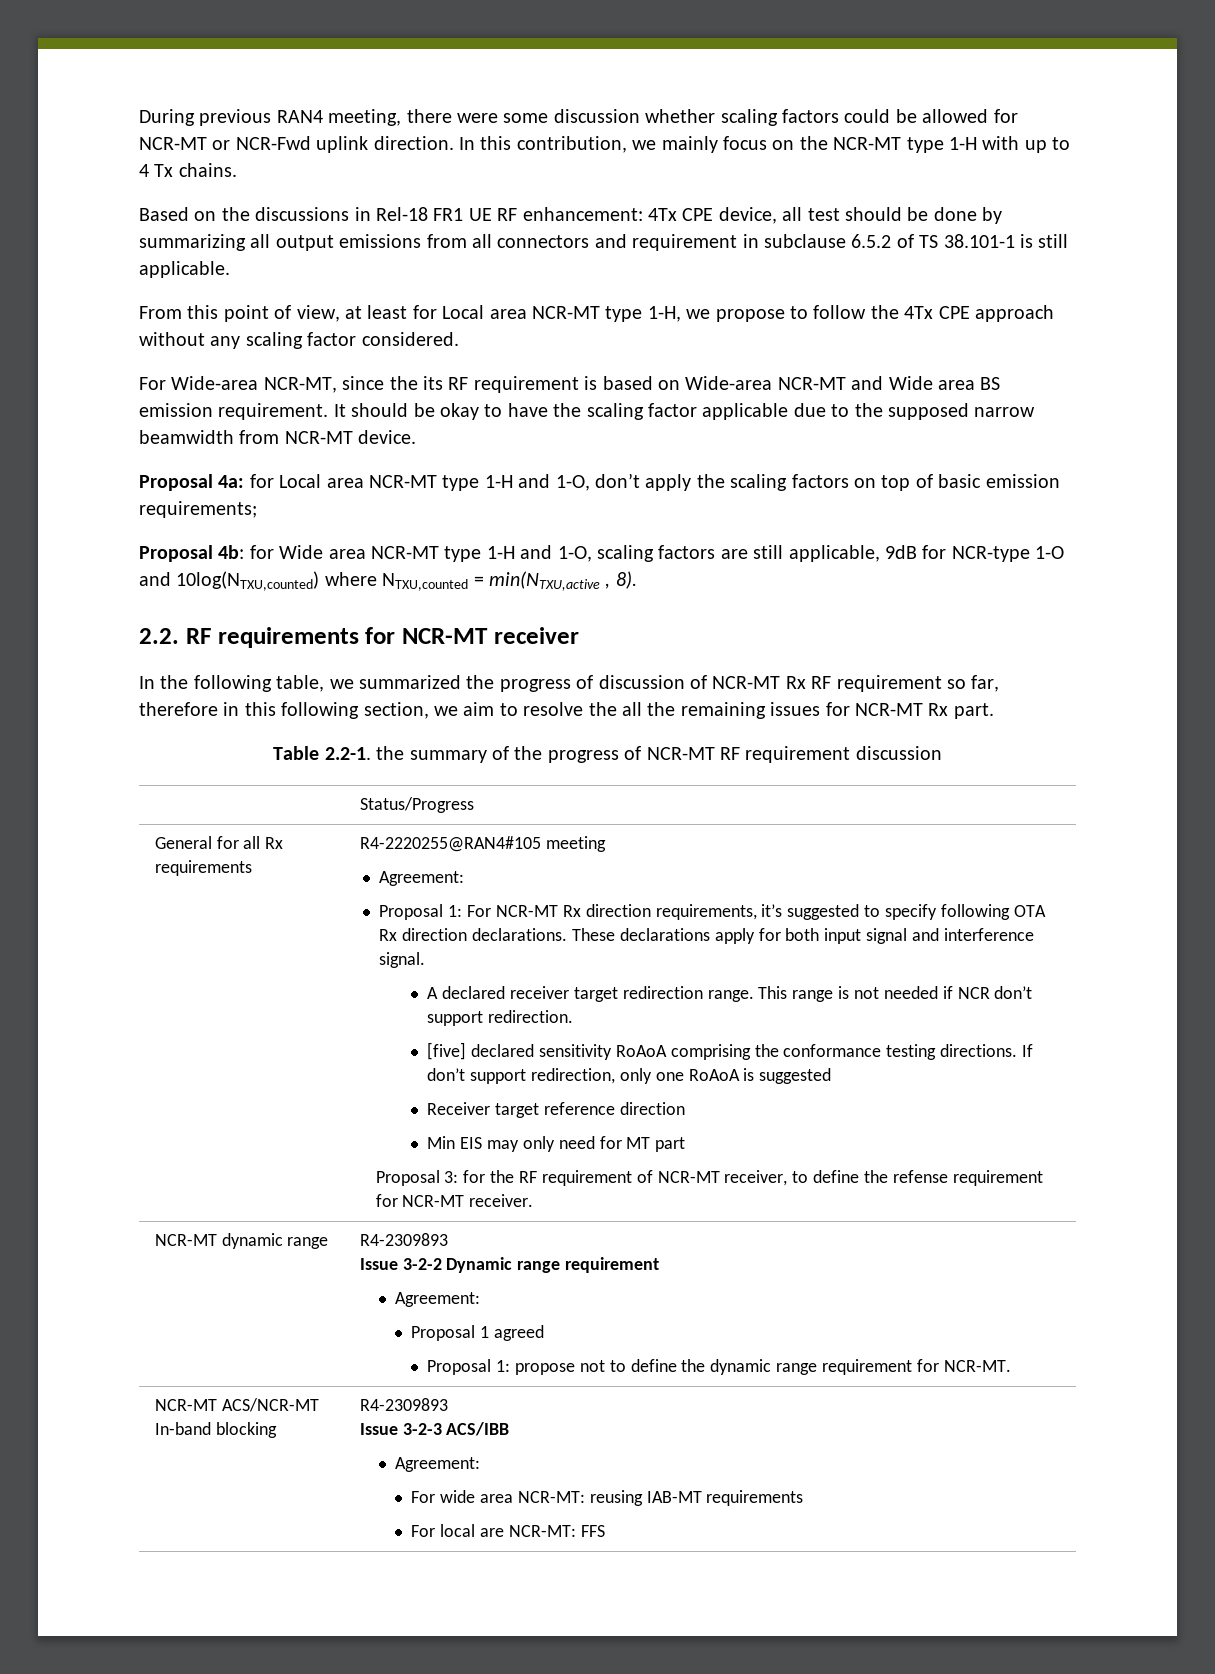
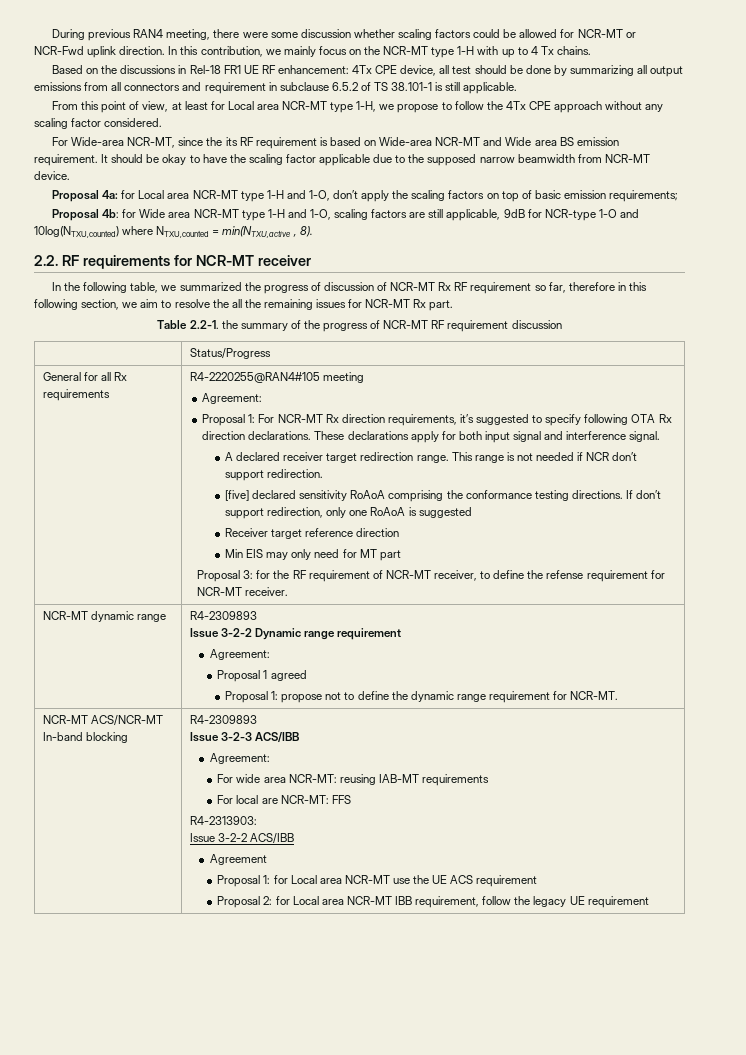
+ R4-2313903:
+ Issue 3-2-2 ACS/IBB
+ Agreement
+ Proposal 1: for Local area NCR-MT use the UE ACS requirement
+ Proposal 2: for Local area NCR-MT IBB requirement, follow the legacy UE requirement

